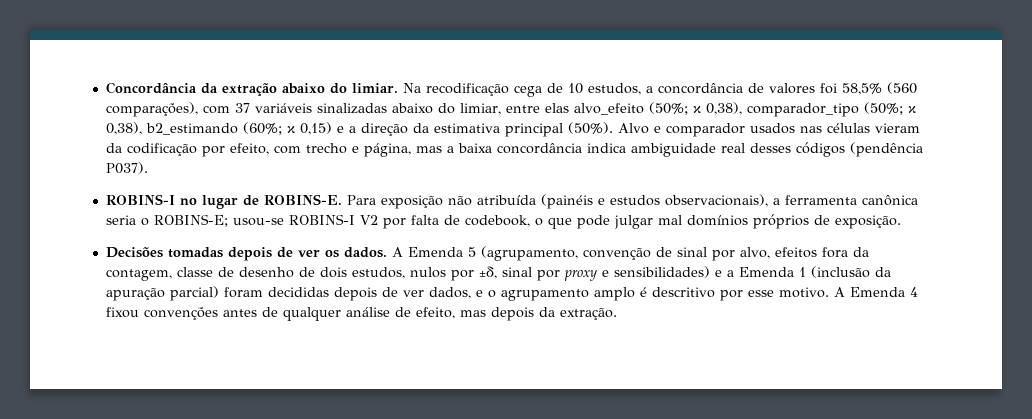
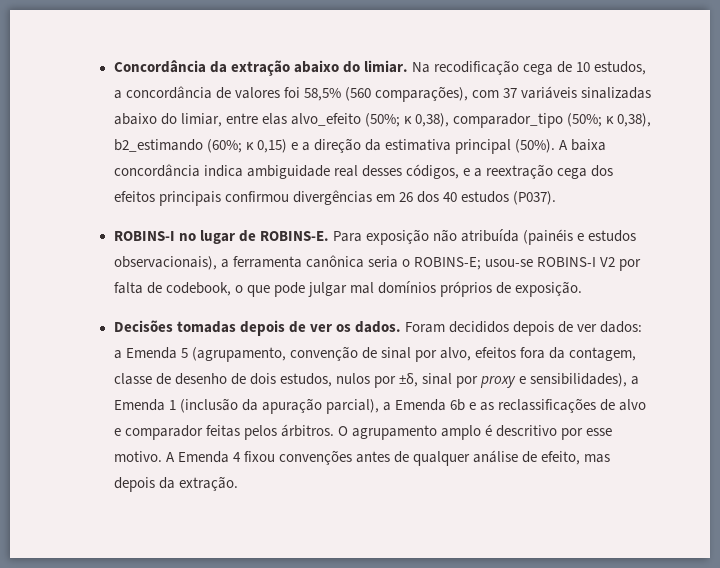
- Alvo e comparador usados nas células vieram da codificação por efeito, com trecho e página, mas a baixa concordância indica ambiguidade real desses códigos (pendência P037).
+ A baixa concordância indica ambiguidade real desses códigos, e a reextração cega dos efeitos principais confirmou divergências em 26 dos 40 estudos (P037).
- A Emenda 5 (agrupamento, convenção de sinal por alvo, efeitos fora da contagem, classe de desenho de dois estudos, nulos por ±δ, sinal por proxy e sensibilidades) e a Emenda 1 (inclusão da apuração parcial) foram decididas depois de ver dados, e o agrupamento amplo é descritivo por esse motivo.
+ Foram decididos depois de ver dados: a Emenda 5 (agrupamento, convenção de sinal por alvo, efeitos fora da contagem, classe de desenho de dois estudos, nulos por ±δ, sinal por proxy e sensibilidades), a Emenda 1 (inclusão da apuração parcial), a Emenda 6b e as reclassificações de alvo e comparador feitas pelos árbitros. O agrupamento amplo é descritivo por esse motivo.

